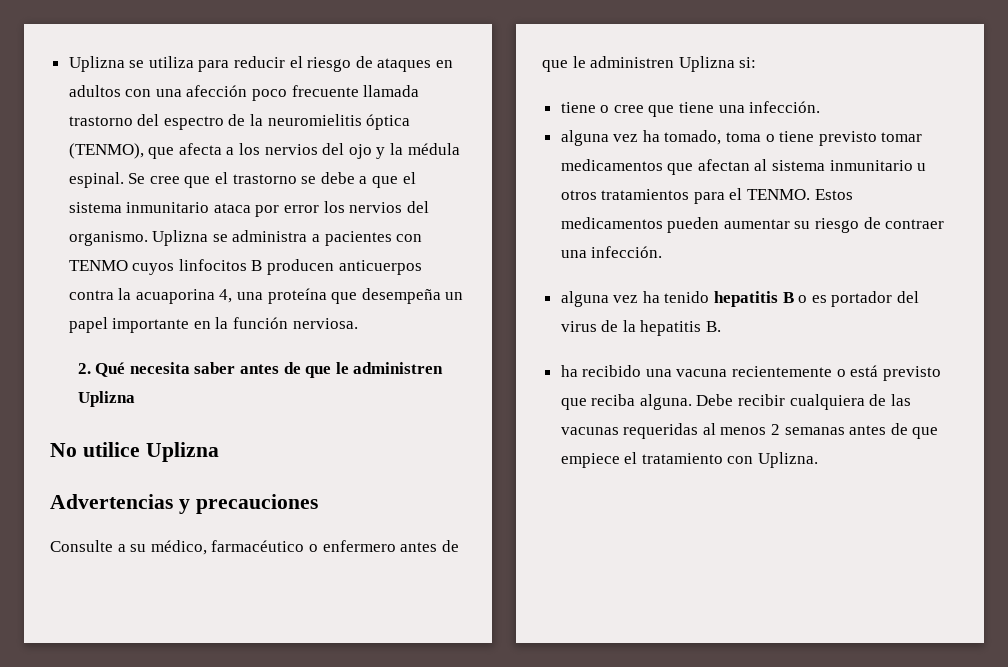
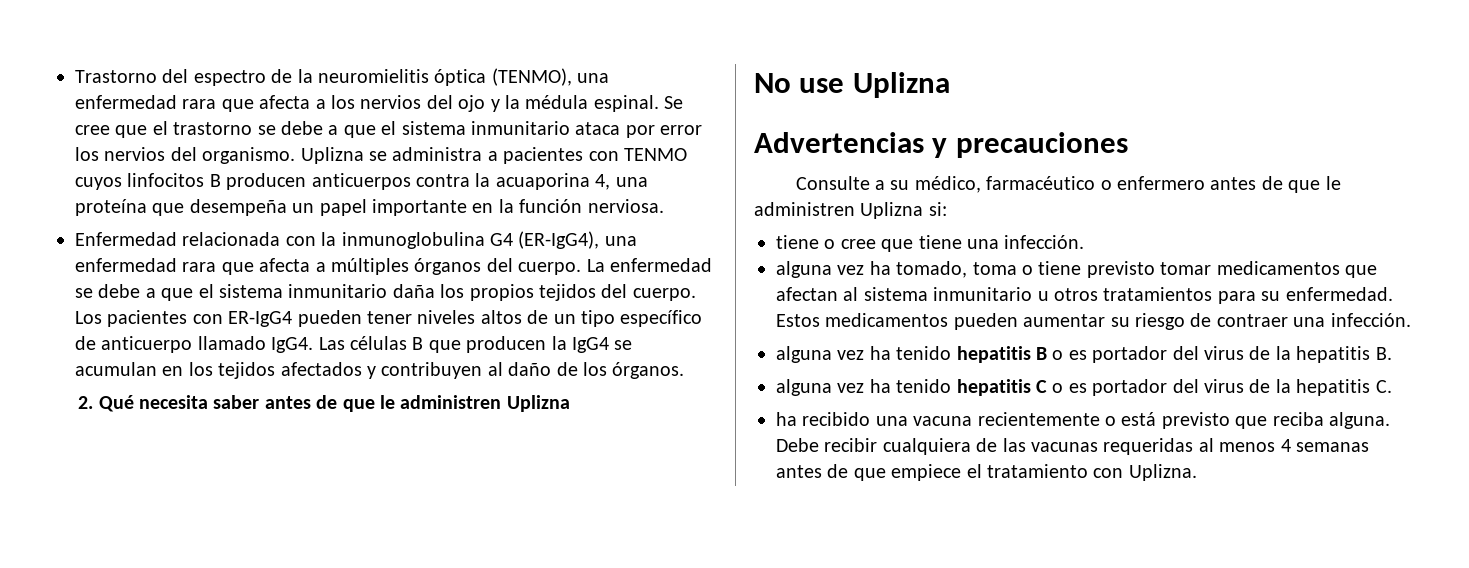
- Uplizna se utiliza para reducir el riesgo de ataques en adultos con una afección poco frecuente llamada trastorno del espectro de la neuromielitis óptica (TENMO), que afecta a los nervios del ojo y la médula espinal.
+ Trastorno del espectro de la neuromielitis óptica (TENMO), una enfermedad rara que afecta a los nervios del ojo y la médula espinal.
+ Enfermedad relacionada con la inmunoglobulina G4 (ER-IgG4), una enfermedad rara que afecta a múltiples órganos del cuerpo. La enfermedad se debe a que el sistema inmunitario daña los propios tejidos del cuerpo. Los pacientes con ER-IgG4 pueden tener niveles altos de un tipo específico de anticuerpo llamado IgG4. Las células B que producen la IgG4 se acumulan en los tejidos afectados y contribuyen al daño de los órganos.
- No utilice Uplizna
+ No use Uplizna
- alguna vez ha tomado, toma o tiene previsto tomar medicamentos que afectan al sistema inmunitario u otros tratamientos para el TENMO.
+ alguna vez ha tomado, toma o tiene previsto tomar medicamentos que afectan al sistema inmunitario u otros tratamientos para su enfermedad.
+ alguna vez ha tenido hepatitis C o es portador del virus de la hepatitis C.
- Debe recibir cualquiera de las vacunas requeridas al menos 2 semanas antes de que empiece el tratamiento con Uplizna.
+ Debe recibir cualquiera de las vacunas requeridas al menos 4 semanas antes de que empiece el tratamiento con Uplizna.

